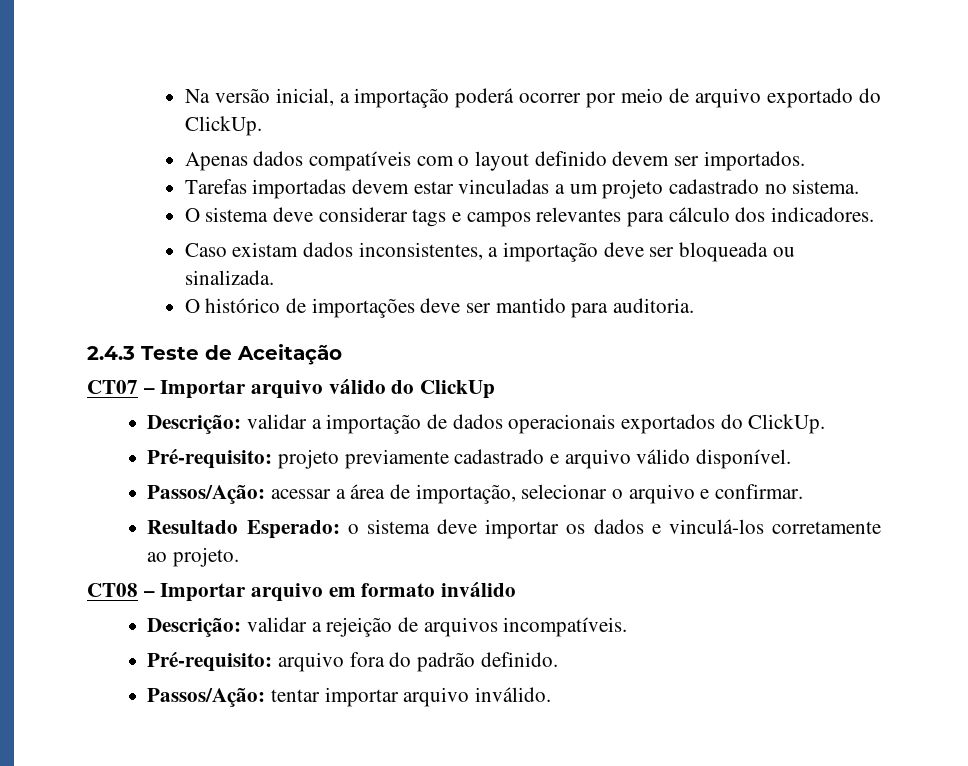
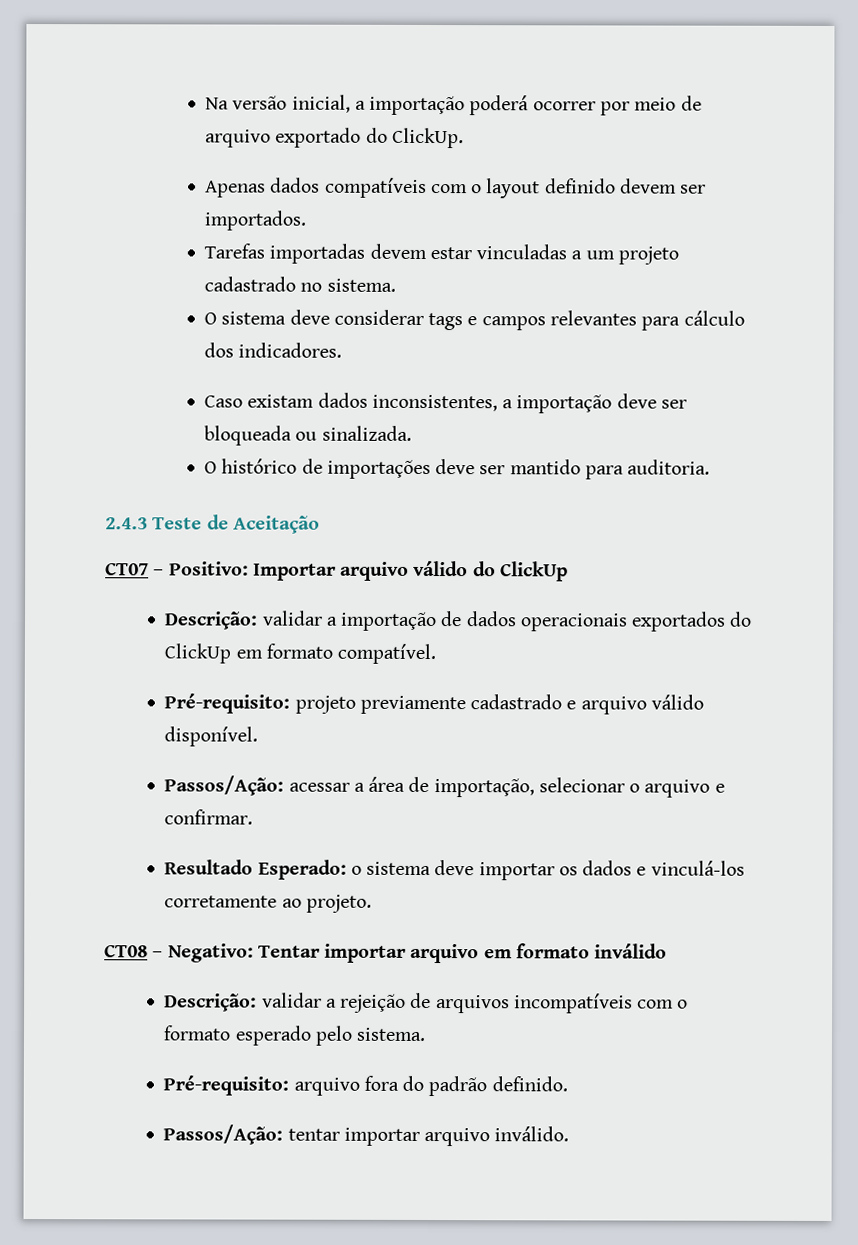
- CT07 – Importar arquivo válido do ClickUp
+ CT07 – Positivo: Importar arquivo válido do ClickUp
- Descrição: validar a importação de dados operacionais exportados do ClickUp.
+ Descrição: validar a importação de dados operacionais exportados do ClickUp em formato compatível.
- CT08 – Importar arquivo em formato inválido
+ CT08 – Negativo: Tentar importar arquivo em formato inválido
- Descrição: validar a rejeição de arquivos incompatíveis.
+ Descrição: validar a rejeição de arquivos incompatíveis com o formato esperado pelo sistema.

